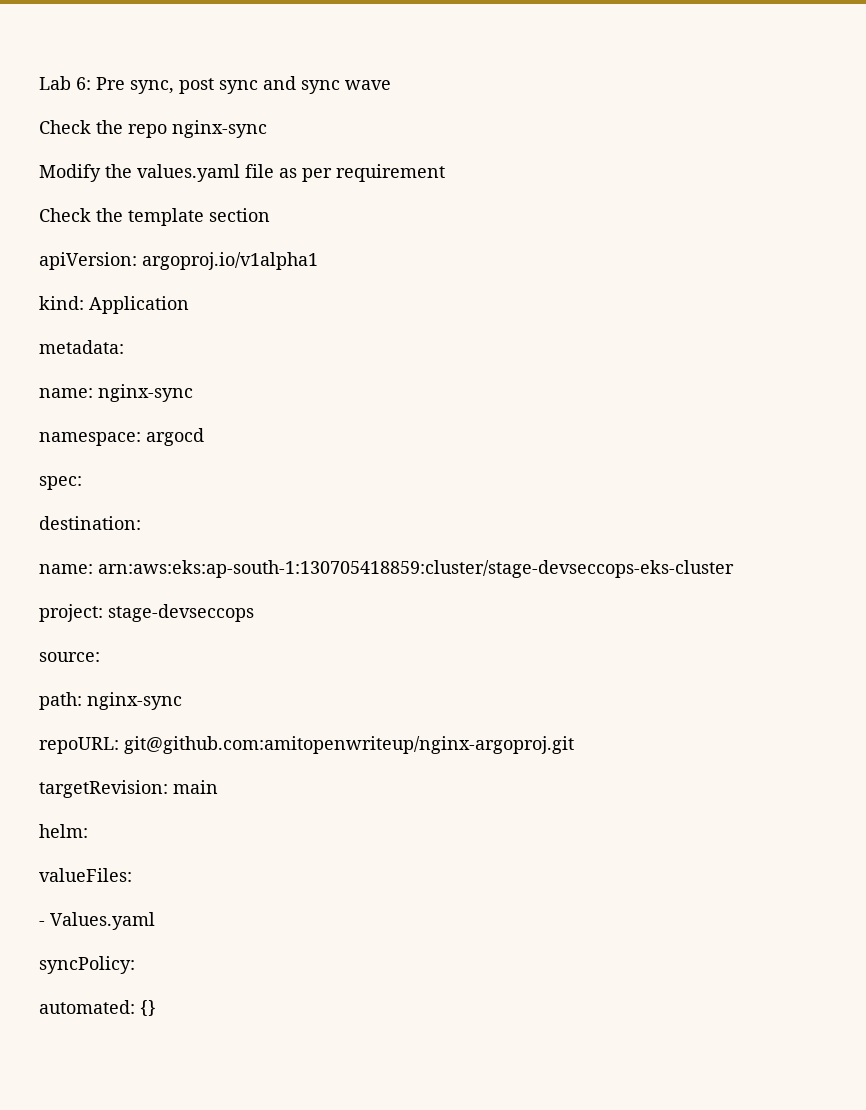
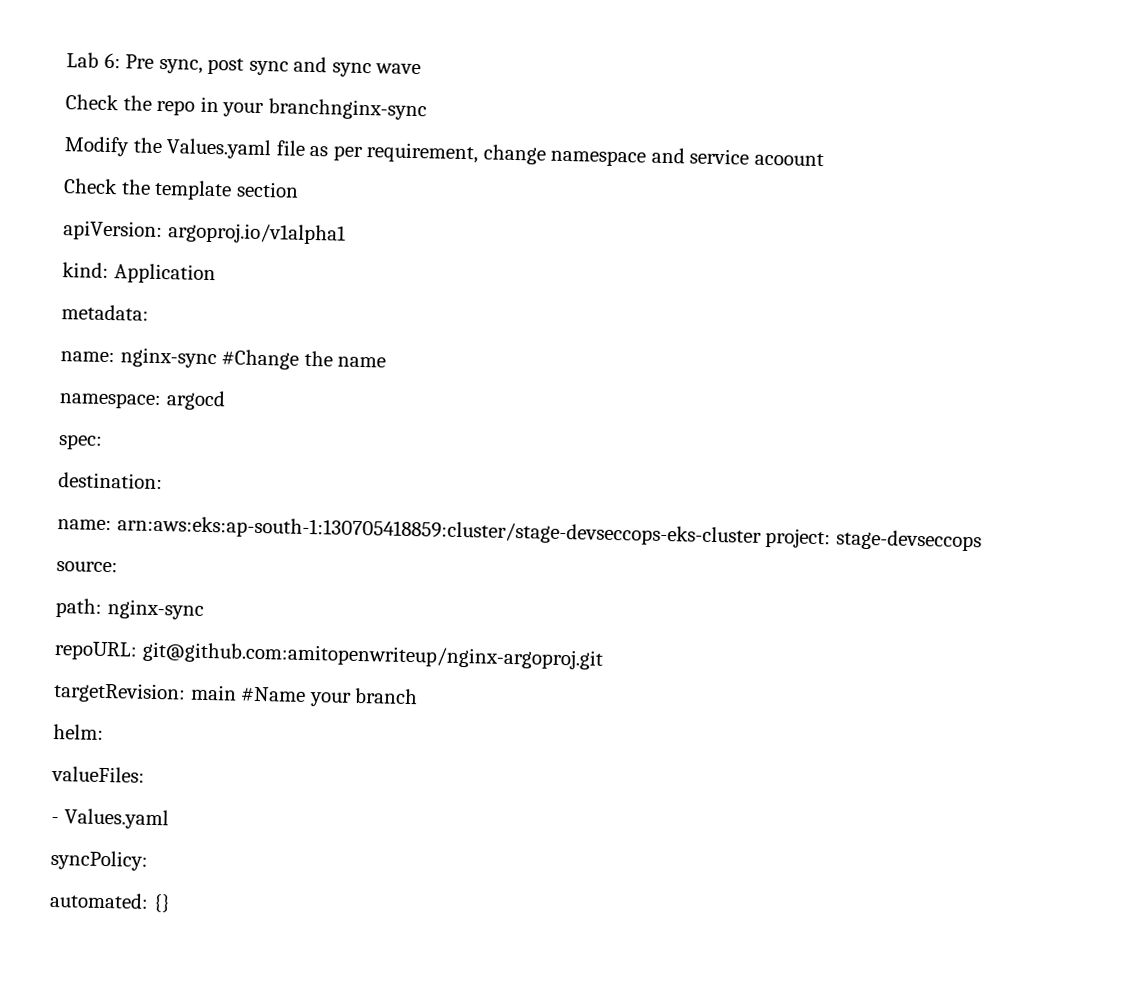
- Check the repo nginx-sync
+ Check the repo in your branchnginx-sync
- Modify the values.yaml file as per requirement
+ Modify the Values.yaml file as per requirement, change namespace and service acoount
- name: nginx-sync
+ name: nginx-sync #Change the name
- name: arn:aws:eks:ap-south-1:130705418859:cluster/stage-devseccops-eks-cluster
- project: stage-devseccops
+ name: arn:aws:eks:ap-south-1:130705418859:cluster/stage-devseccops-eks-cluster project: stage-devseccops
- targetRevision: main
+ targetRevision: main #Name your branch

